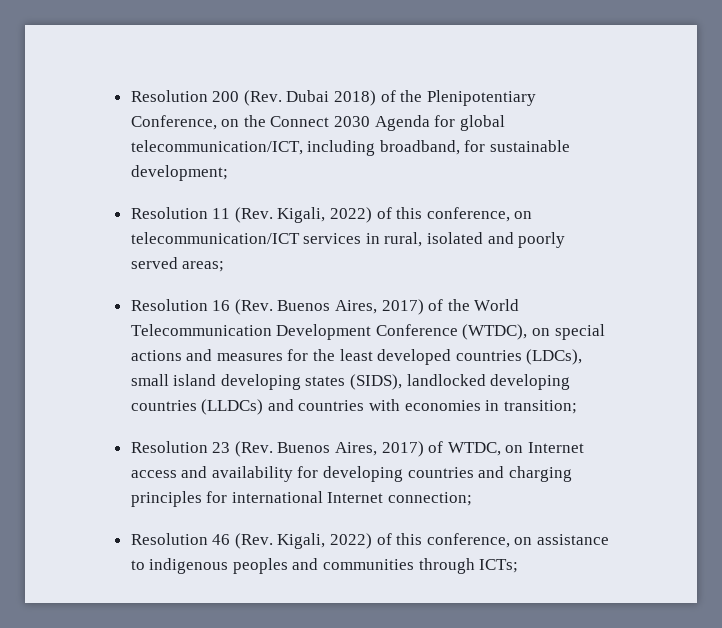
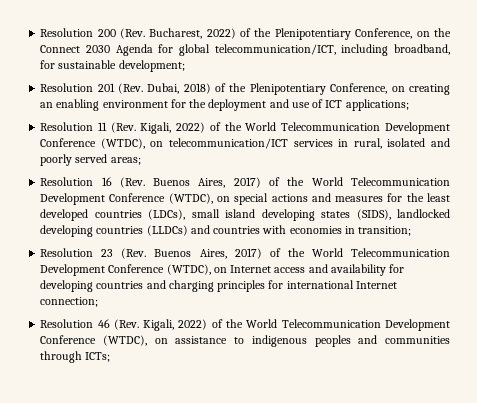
- Resolution 200 (Rev. Dubai 2018) of the Plenipotentiary Conference, on the Connect 2030 Agenda for global telecommunication/ICT, including broadband, for sustainable development;
+ Resolution 200 (Rev. Bucharest, 2022) of the Plenipotentiary Conference, on the Connect 2030 Agenda for global telecommunication/ICT, including broadband, for sustainable development;
+ Resolution 201 (Rev. Dubai, 2018) of the Plenipotentiary Conference, on creating an enabling environment for the deployment and use of ICT applications;
- Resolution 11 (Rev. Kigali, 2022) of this conference, on telecommunication/ICT services in rural, isolated and poorly served areas;
+ Resolution 11 (Rev. Kigali, 2022) of the World Telecommunication Development Conference (WTDC), on telecommunication/ICT services in rural, isolated and poorly served areas;
- Resolution 23 (Rev. Buenos Aires, 2017) of WTDC, on Internet access and availability for developing countries and charging principles for international Internet connection;
+ Resolution 23 (Rev. Buenos Aires, 2017) of the World Telecommunication Development Conference (WTDC), on Internet access and availability for developing countries and charging principles for international Internet connection;
- Resolution 46 (Rev. Kigali, 2022) of this conference, on assistance to indigenous peoples and communities through ICTs;
+ Resolution 46 (Rev. Kigali, 2022) of the World Telecommunication Development Conference (WTDC), on assistance to indigenous peoples and communities through ICTs;

